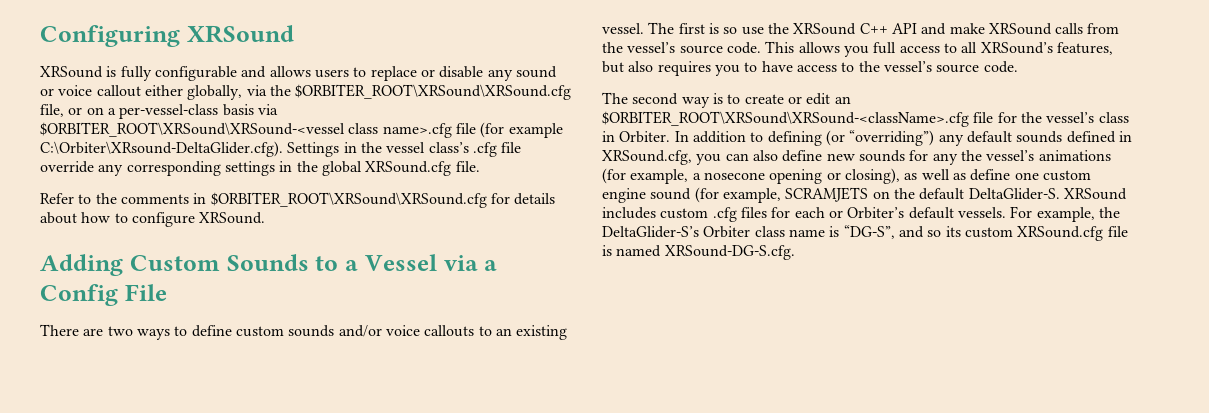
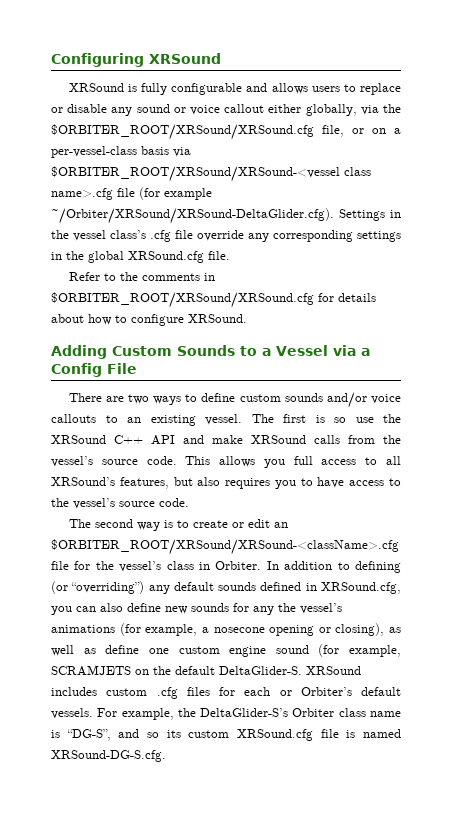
- XRSound is fully configurable and allows users to replace or disable any sound or voice callout either globally, via the $ORBITER_ROOT\XRSound\XRSound.cfg file, or on a per-vessel-class basis via $ORBITER_ROOT\XRSound\XRSound-<vessel class name>.cfg file (for example C:\Orbiter\XRsound-DeltaGlider.cfg). Settings in the vessel class’s .cfg file override any corresponding settings in the global XRSound.cfg file.
+ XRSound is fully configurable and allows users to replace or disable any sound or voice callout either globally, via the $ORBITER_ROOT/XRSound/XRSound.cfg file, or on a per-vessel-class basis via $ORBITER_ROOT/XRSound/XRSound-<vessel class name>.cfg file (for example ~/Orbiter/XRSound/XRSound-DeltaGlider.cfg). Settings in the vessel class’s .cfg file override any corresponding settings in the global XRSound.cfg file.
- Refer to the comments in $ORBITER_ROOT\XRSound\XRSound.cfg for details about how to configure XRSound.
+ Refer to the comments in $ORBITER_ROOT/XRSound/XRSound.cfg for details about how to configure XRSound.
- The second way is to create or edit an $ORBITER_ROOT\XRSound\XRSound-<className>.cfg file for the vessel’s class in Orbiter.
+ The second way is to create or edit an $ORBITER_ROOT/XRSound/XRSound-<className>.cfg file for the vessel’s class in Orbiter.

